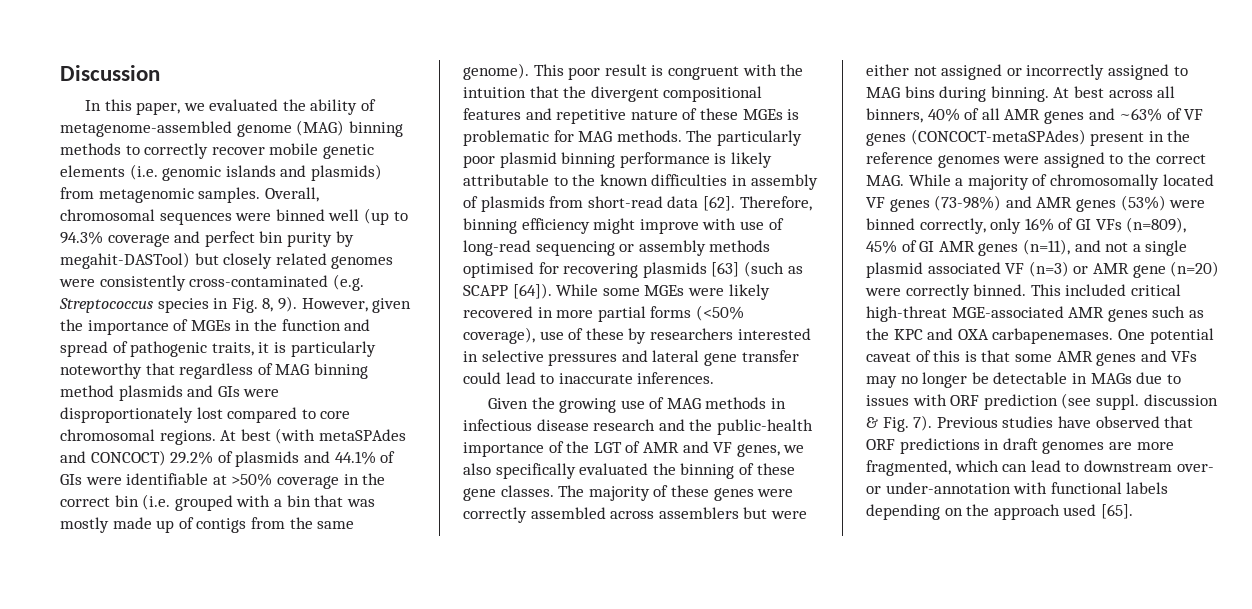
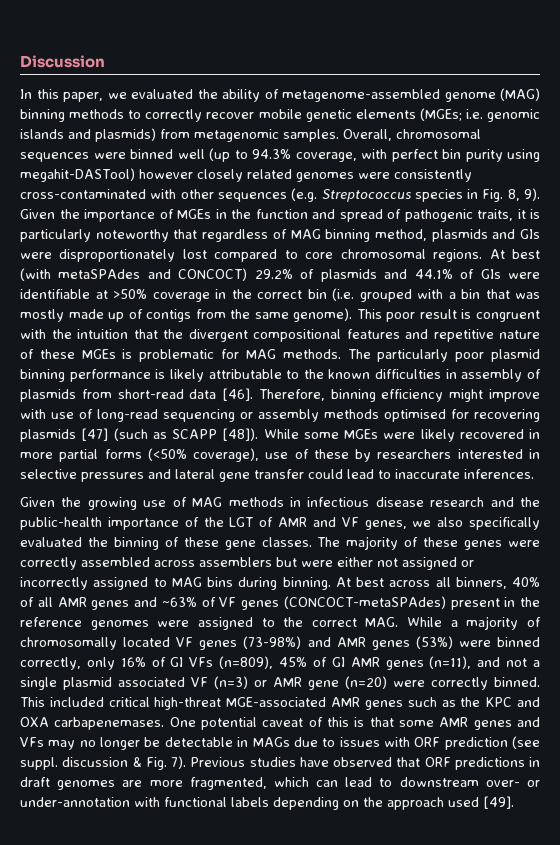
- In this paper, we evaluated the ability of metagenome-assembled genome (MAG) binning methods to correctly recover mobile genetic elements (i.e. genomic islands and plasmids) from metagenomic samples.
+ In this paper, we evaluated the ability of metagenome-assembled genome (MAG) binning methods to correctly recover mobile genetic elements (MGEs; i.e. genomic islands and plasmids) from metagenomic samples.
- Overall, chromosomal sequences were binned well (up to 94.3% coverage and perfect bin purity by megahit-DASTool) but closely related genomes were consistently cross-contaminated (e.g. Streptococcus species in Fig. 8, 9).
+ Overall, chromosomal sequences were binned well (up to 94.3% coverage, with perfect bin purity using megahit-DASTool) however closely related genomes were consistently cross-contaminated with other sequences (e.g. Streptococcus species in Fig. 8, 9).
- However, given the importance of MGEs in the function and spread of pathogenic traits, it is particularly noteworthy that regardless of MAG binning method plasmids and GIs were disproportionately lost compared to core chromosomal regions.
+ Given the importance of MGEs in the function and spread of pathogenic traits, it is particularly noteworthy that regardless of MAG binning method, plasmids and GIs were disproportionately lost compared to core chromosomal regions.
- The particularly poor plasmid binning performance is likely attributable to the known difficulties in assembly of plasmids from short-read data [62].
+ The particularly poor plasmid binning performance is likely attributable to the known difficulties in assembly of plasmids from short-read data [46].
- Therefore, binning efficiency might improve with use of long-read sequencing or assembly methods optimised for recovering plasmids [63] (such as SCAPP [64]).
+ Therefore, binning efficiency might improve with use of long-read sequencing or assembly methods optimised for recovering plasmids [47] (such as SCAPP [48]).
- Previous studies have observed that ORF predictions in draft genomes are more fragmented, which can lead to downstream over- or under-annotation with functional labels depending on the approach used [65].
+ Previous studies have observed that ORF predictions in draft genomes are more fragmented, which can lead to downstream over- or under-annotation with functional labels depending on the approach used [49].

